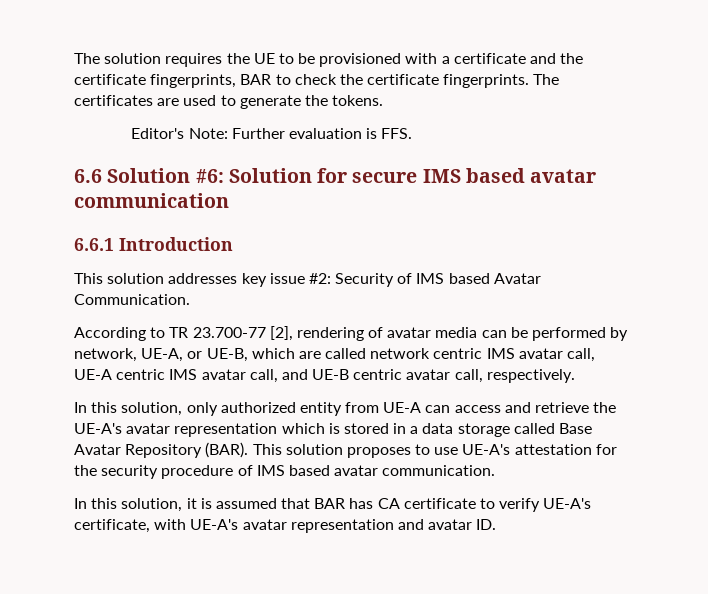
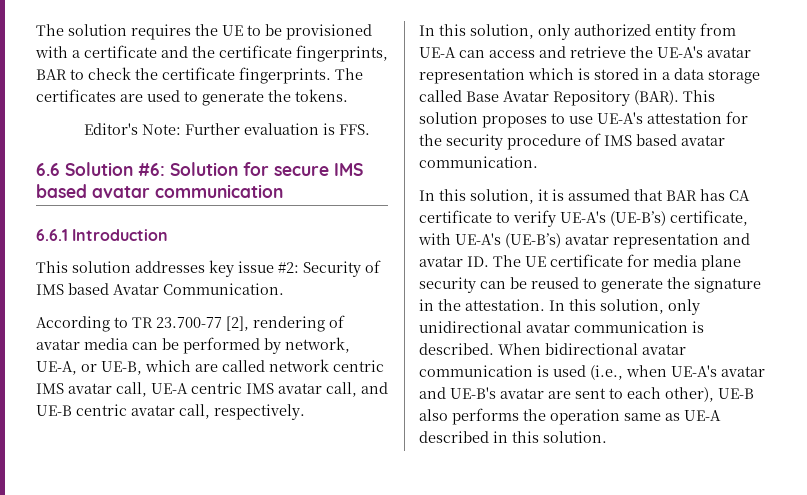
- In this solution, it is assumed that BAR has CA certificate to verify UE-A's certificate, with UE-A's avatar representation and avatar ID.
+ In this solution, it is assumed that BAR has CA certificate to verify UE-A's (UE-B’s) certificate, with UE-A's (UE-B’s) avatar representation and avatar ID. The UE certificate for media plane security can be reused to generate the signature in the attestation. In this solution, only unidirectional avatar communication is described. When bidirectional avatar communication is used (i.e., when UE-A's avatar and UE-B's avatar are sent to each other), UE-B also performs the operation same as UE-A described in this solution.

